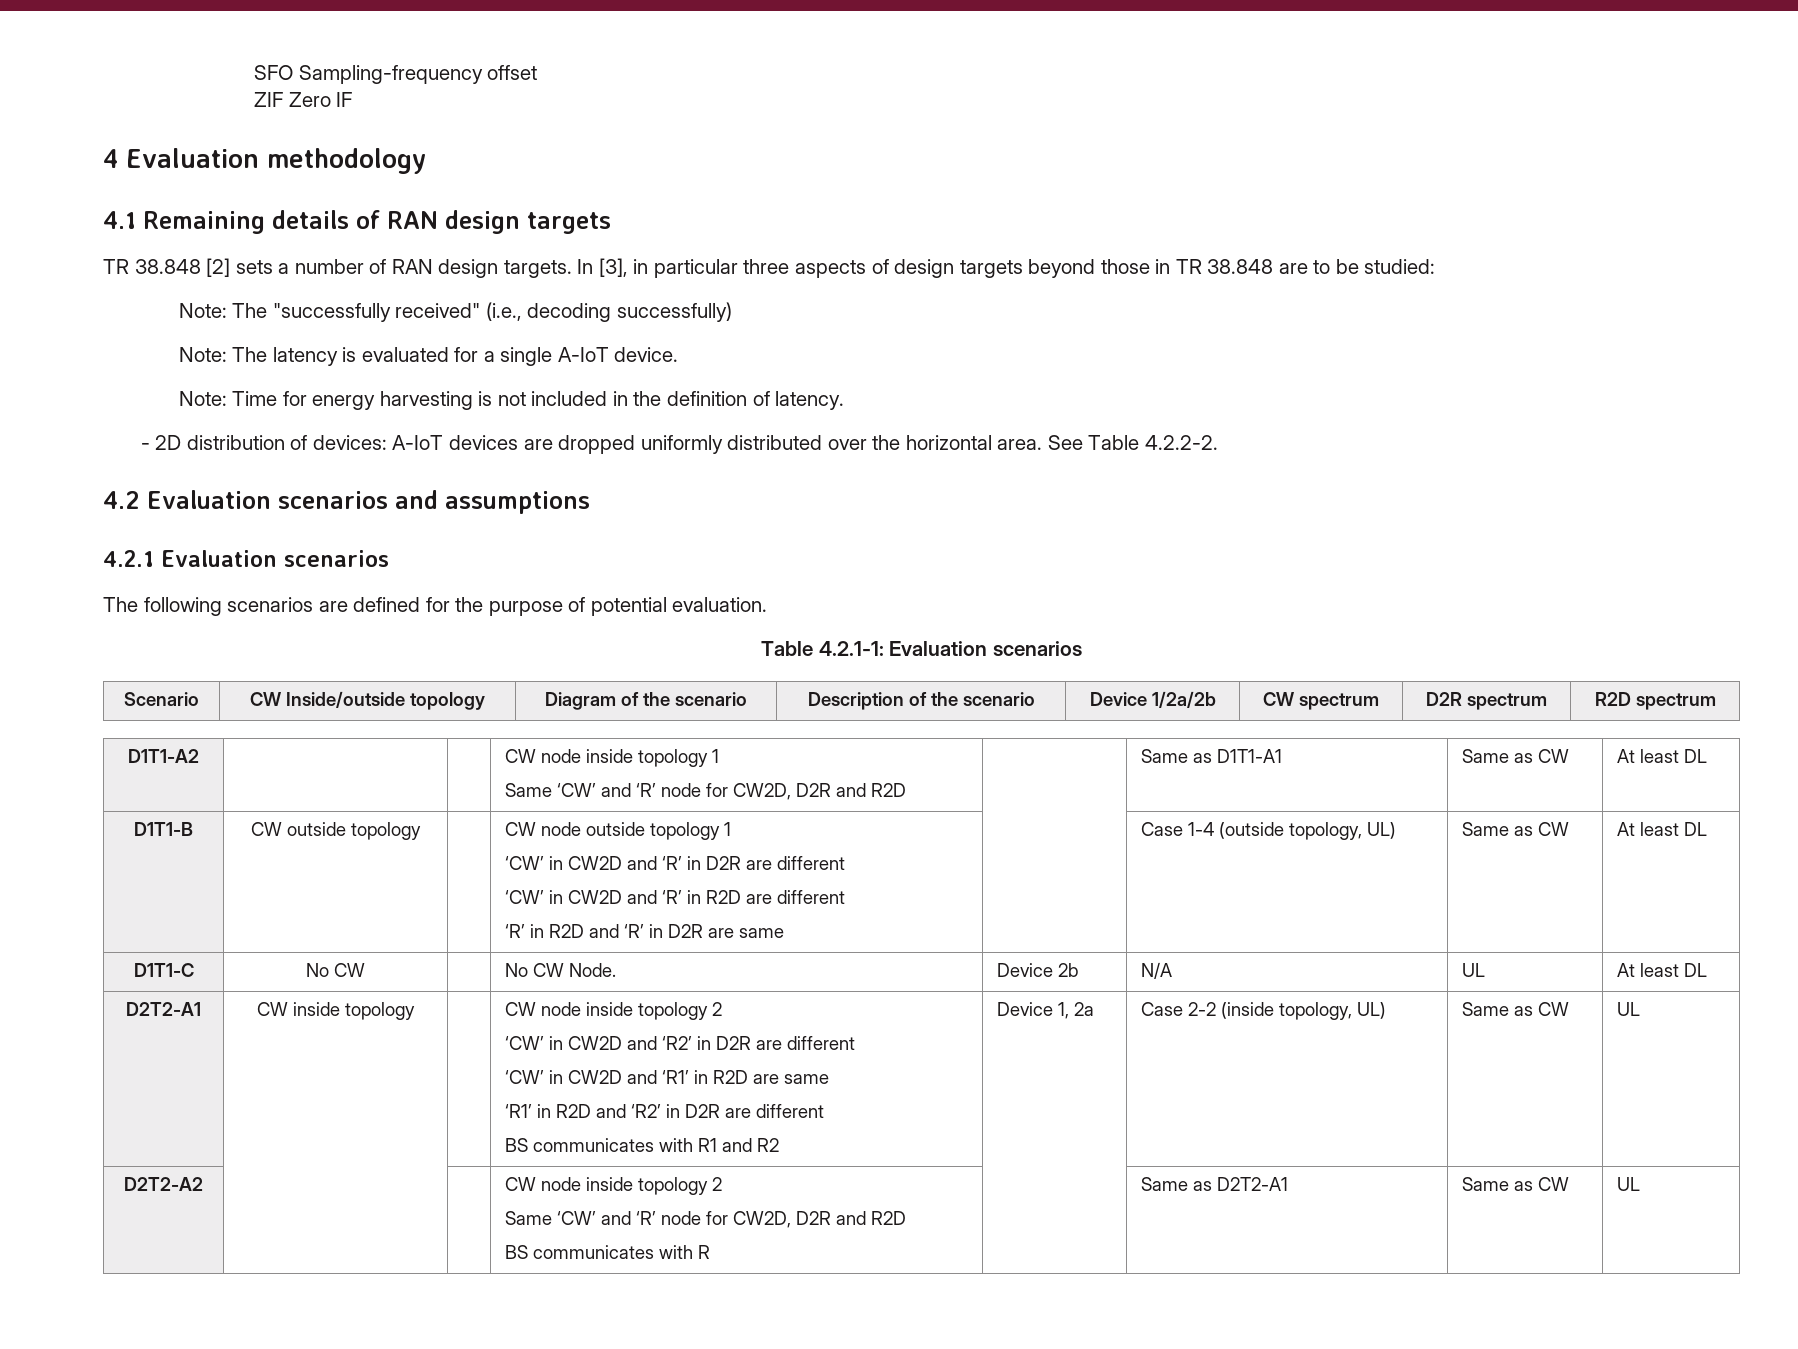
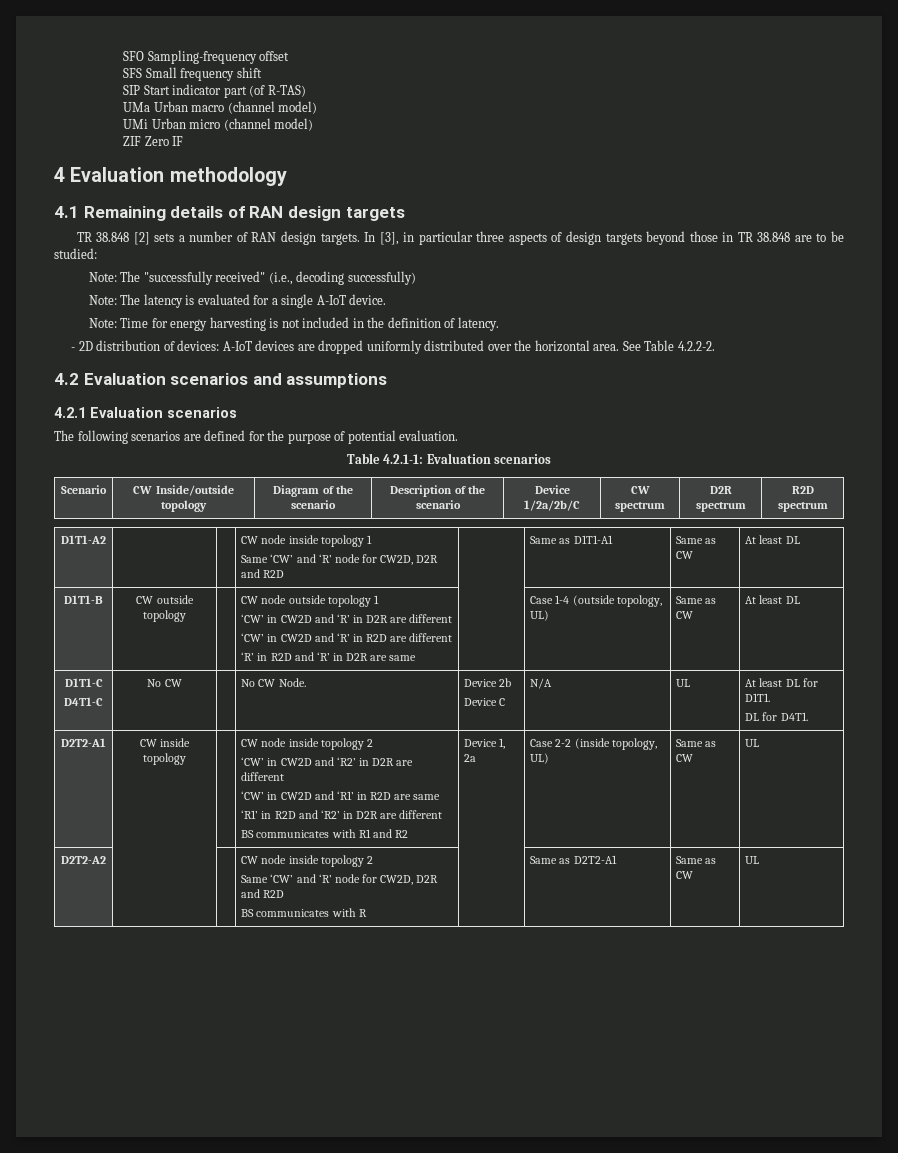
+ SFS Small frequency shift
+ SIP Start indicator part (of R-TAS)
+ UMa Urban macro (channel model)
+ UMi Urban micro (channel model)
- Scenario | CW Inside/outside topology | Diagram of the scenario | Description of the scenario | Device 1/2a/2b | CW spectrum | D2R spectrum | R2D spectrum
+ Scenario | CW Inside/outside topology | Diagram of the scenario | Description of the scenario | Device 1/2a/2b/C | CW spectrum | D2R spectrum | R2D spectrum
- D1T1-C | No CW | | No CW Node. | Device 2b | N/A | UL | At least DL
+ D1T1-C
+ D4T1-C | No CW | | No CW Node. | Device 2b
+ Device C | N/A | UL | At least DL for D1T1.
+ DL for D4T1.

